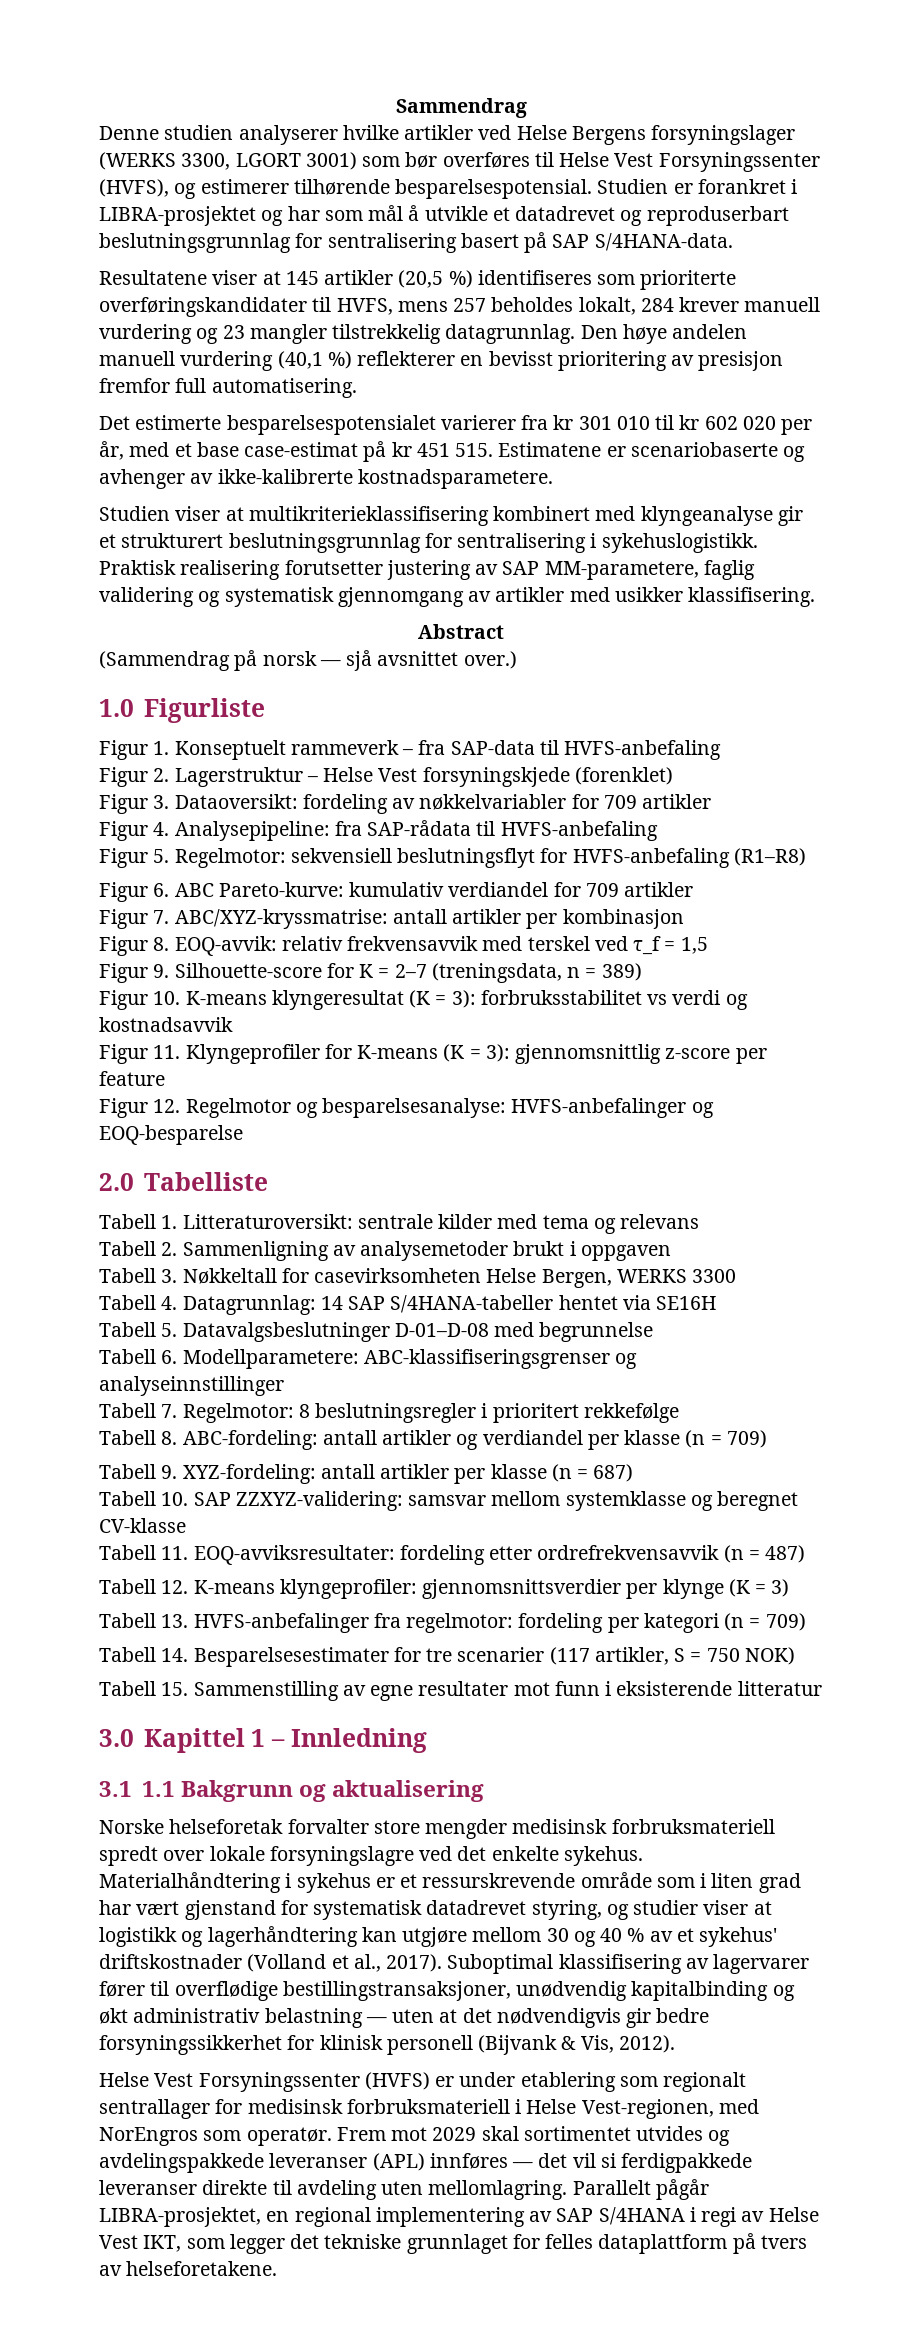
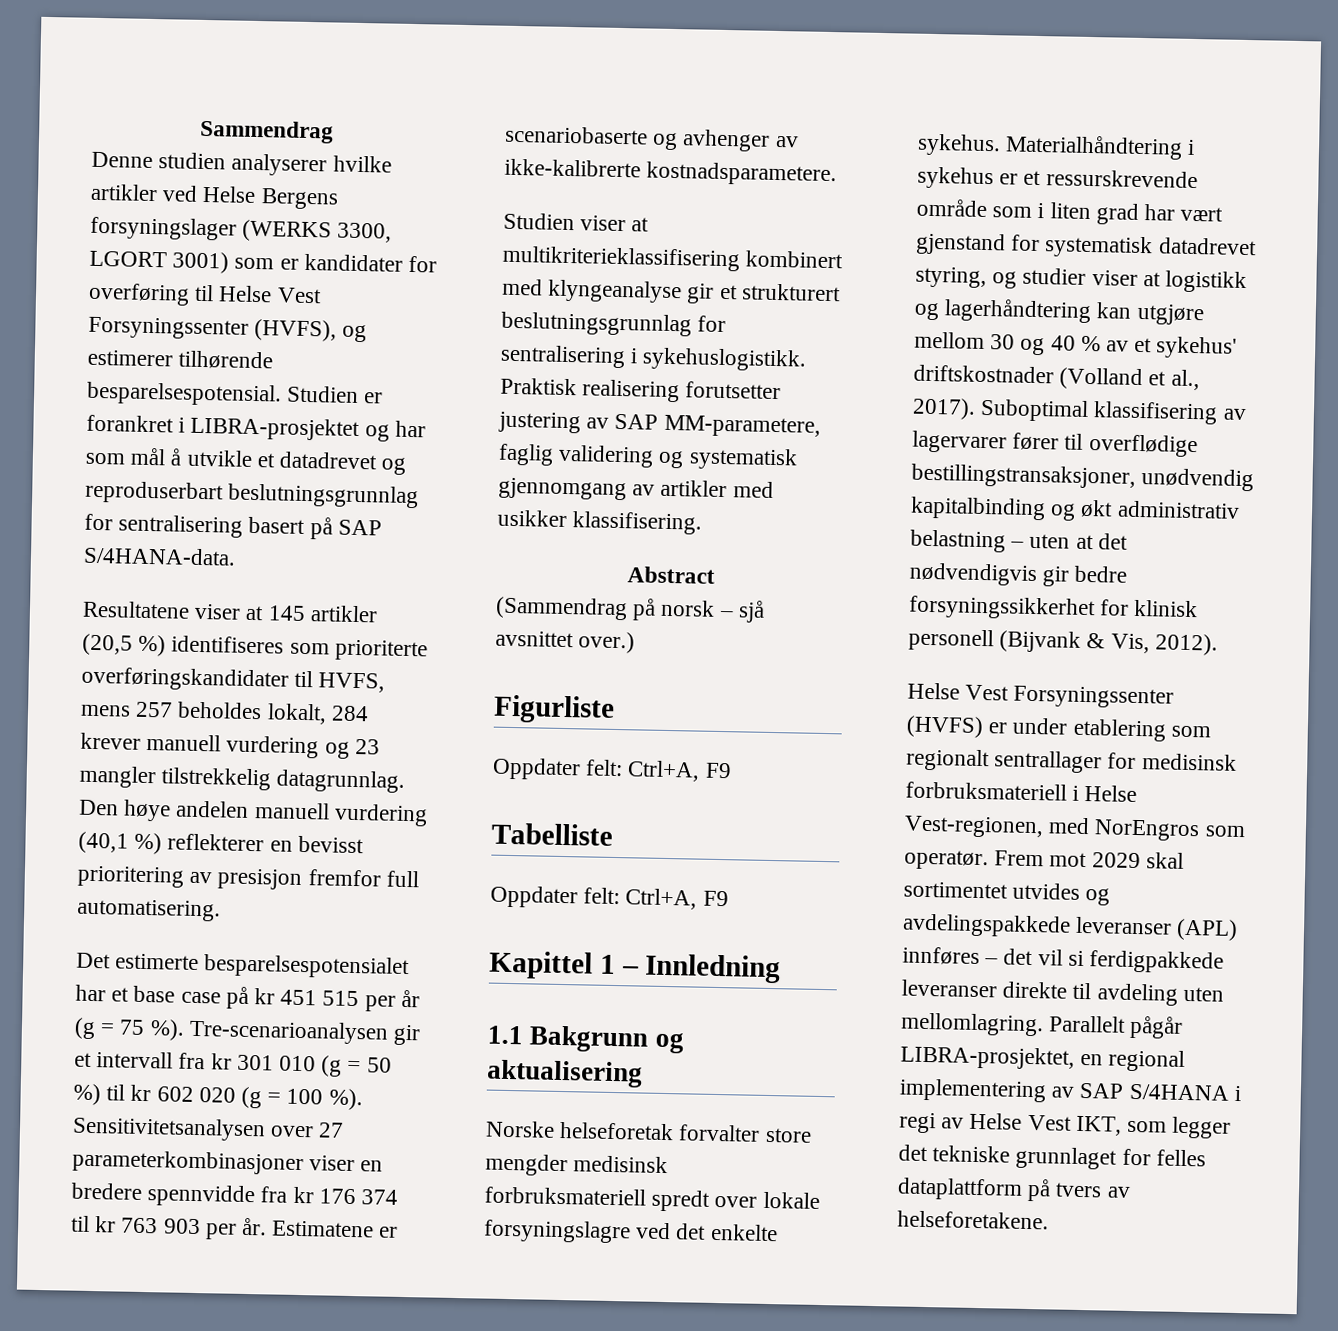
- Denne studien analyserer hvilke artikler ved Helse Bergens forsyningslager (WERKS 3300, LGORT 3001) som bør overføres til Helse Vest Forsyningssenter (HVFS), og estimerer tilhørende besparelsespotensial.
+ Denne studien analyserer hvilke artikler ved Helse Bergens forsyningslager (WERKS 3300, LGORT 3001) som er kandidater for overføring til Helse Vest Forsyningssenter (HVFS), og estimerer tilhørende besparelsespotensial.
- Det estimerte besparelsespotensialet varierer fra kr 301 010 til kr 602 020 per år, med et base case-estimat på kr 451 515. Estimatene er scenariobaserte og avhenger av ikke-kalibrerte kostnadsparametere.
+ Det estimerte besparelsespotensialet har et base case på kr 451 515 per år (g = 75 %). Tre-scenarioanalysen gir et intervall fra kr 301 010 (g = 50 %) til kr 602 020 (g = 100 %). Sensitivitetsanalysen over 27 parameterkombinasjoner viser en bredere spennvidde fra kr 176 374 til kr 763 903 per år. Estimatene er scenariobaserte og avhenger av ikke-kalibrerte kostnadsparametere.
- (Sammendrag på norsk — sjå avsnittet over.)
+ (Sammendrag på norsk – sjå avsnittet over.)
- 1.0 Figurliste
- Figur 1. Konseptuelt rammeverk – fra SAP-data til HVFS-anbefaling
- Figur 2. Lagerstruktur – Helse Vest forsyningskjede (forenklet)
- Figur 3. Dataoversikt: fordeling av nøkkelvariabler for 709 artikler
- Figur 4. Analysepipeline: fra SAP-rådata til HVFS-anbefaling
- Figur 5. Regelmotor: sekvensiell beslutningsflyt for HVFS-anbefaling (R1–R8)
- Figur 6. ABC Pareto-kurve: kumulativ verdiandel for 709 artikler
- Figur 7. ABC/XYZ-kryssmatrise: antall artikler per kombinasjon
- Figur 8. EOQ-avvik: relativ frekvensavvik med terskel ved τ_f = 1,5
- Figur 9. Silhouette-score for K = 2–7 (treningsdata, n = 389)
- Figur 10. K-means klyngeresultat (K = 3): forbruksstabilitet vs verdi og kostnadsavvik
- Figur 11. Klyngeprofiler for K-means (K = 3): gjennomsnittlig z-score per feature
- Figur 12. Regelmotor og besparelsesanalyse: HVFS-anbefalinger og EOQ-besparelse
- 2.0 Tabelliste
- Tabell 1. Litteraturoversikt: sentrale kilder med tema og relevans
- Tabell 2. Sammenligning av analysemetoder brukt i oppgaven
- Tabell 3. Nøkkeltall for casevirksomheten Helse Bergen, WERKS 3300
- Tabell 4. Datagrunnlag: 14 SAP S/4HANA-tabeller hentet via SE16H
- Tabell 5. Datavalgsbeslutninger D-01–D-08 med begrunnelse
- Tabell 6. Modellparametere: ABC-klassifiseringsgrenser og analyseinnstillinger
- Tabell 7. Regelmotor: 8 beslutningsregler i prioritert rekkefølge
- Tabell 8. ABC-fordeling: antall artikler og verdiandel per klasse (n = 709)
- Tabell 9. XYZ-fordeling: antall artikler per klasse (n = 687)
- Tabell 10. SAP ZZXYZ-validering: samsvar mellom systemklasse og beregnet CV-klasse
- Tabell 11. EOQ-avviksresultater: fordeling etter ordrefrekvensavvik (n = 487)
- Tabell 12. K-means klyngeprofiler: gjennomsnittsverdier per klynge (K = 3)
- Tabell 13. HVFS-anbefalinger fra regelmotor: fordeling per kategori (n = 709)
- Tabell 14. Besparelsesestimater for tre scenarier (117 artikler, S = 750 NOK)
- Tabell 15. Sammenstilling av egne resultater mot funn i eksisterende litteratur
- 3.0 Kapittel 1 – Innledning
+ Figurliste
+ Oppdater felt: Ctrl+A, F9
+ Tabelliste
+ Oppdater felt: Ctrl+A, F9
+ Kapittel 1 – Innledning
- 3.1 1.1 Bakgrunn og aktualisering
+ 1.1 Bakgrunn og aktualisering
- Suboptimal klassifisering av lagervarer fører til overflødige bestillingstransaksjoner, unødvendig kapitalbinding og økt administrativ belastning — uten at det nødvendigvis gir bedre forsyningssikkerhet for klinisk personell (Bijvank & Vis, 2012).
+ Suboptimal klassifisering av lagervarer fører til overflødige bestillingstransaksjoner, unødvendig kapitalbinding og økt administrativ belastning – uten at det nødvendigvis gir bedre forsyningssikkerhet for klinisk personell (Bijvank & Vis, 2012).
- Frem mot 2029 skal sortimentet utvides og avdelingspakkede leveranser (APL) innføres — det vil si ferdigpakkede leveranser direkte til avdeling uten mellomlagring.
+ Frem mot 2029 skal sortimentet utvides og avdelingspakkede leveranser (APL) innføres – det vil si ferdigpakkede leveranser direkte til avdeling uten mellomlagring.

